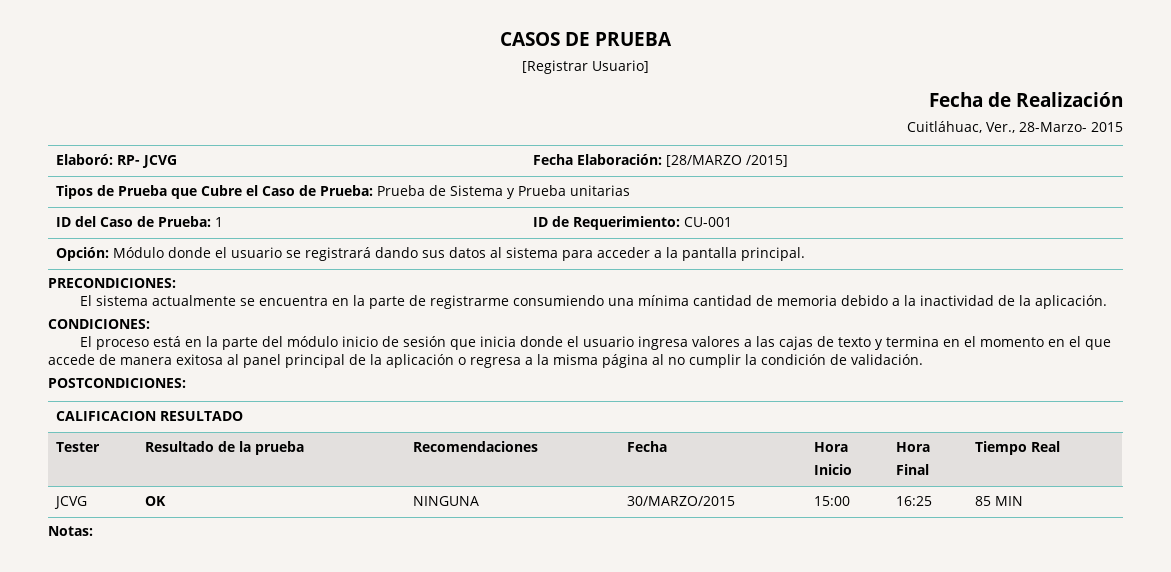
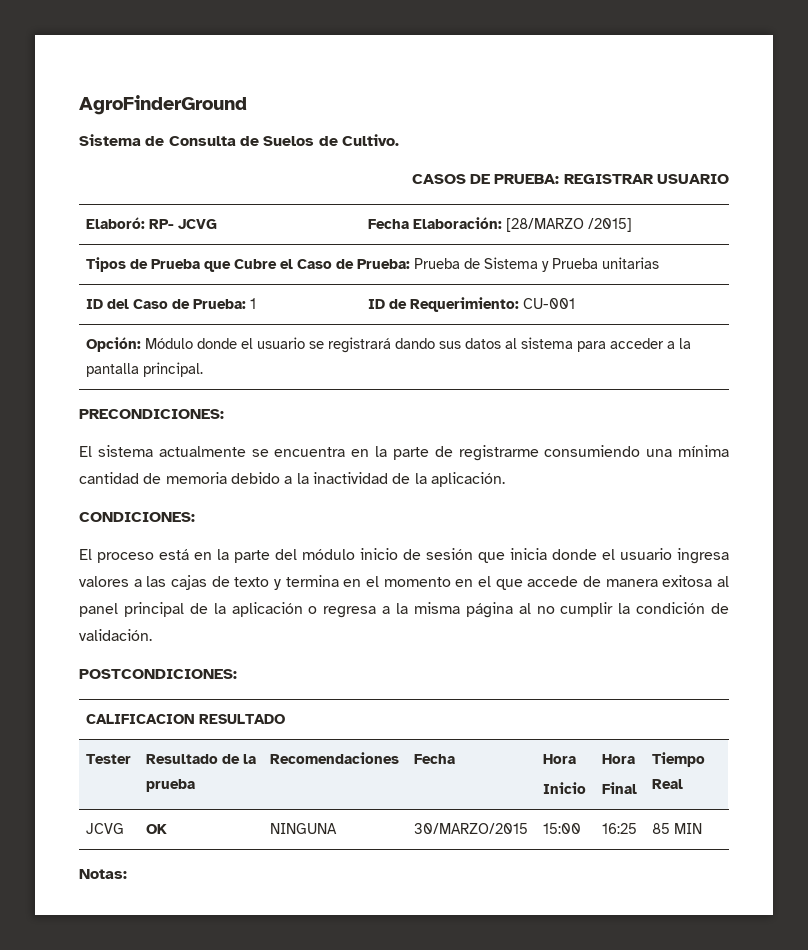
- CASOS DE PRUEBA
- [Registrar Usuario]
- Fecha de Realización
- Cuitláhuac, Ver., 28-Marzo- 2015
+ AgroFinderGround
+ Sistema de Consulta de Suelos de Cultivo.
+ CASOS DE PRUEBA: REGISTRAR USUARIO

